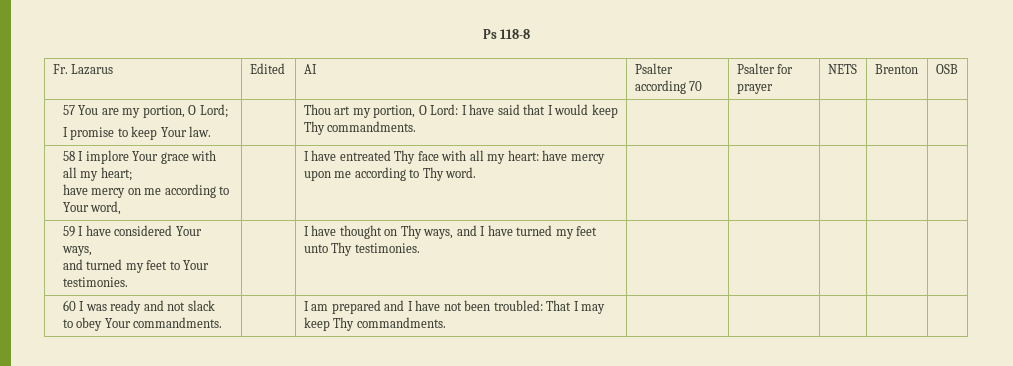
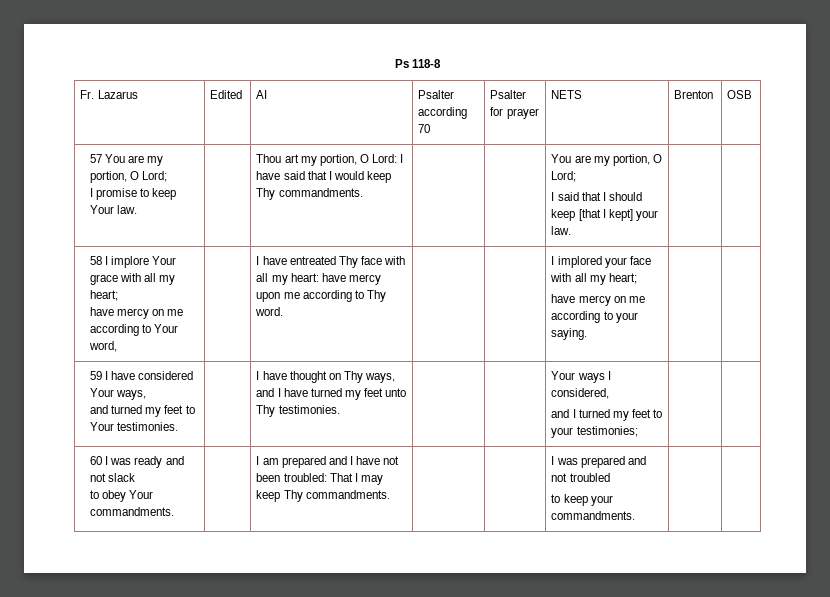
- Thou art my portion, O Lord: I have said that I would keep Thy commandments.
+ Thou art my portion, O Lord: I have said that I would keep Thy commandments. | | | You are my portion, O Lord;
+ I said that I should keep [that I kept] your law.
+ I implored your face with all my heart;
+ have mercy on me according to your saying.
  59 I have considered Your ways,
- and turned my feet to Your testimonies. | | I have thought on Thy ways, and I have turned my feet unto Thy testimonies. | | | | |
+ and turned my feet to Your testimonies. | | I have thought on Thy ways, and I have turned my feet unto Thy testimonies. | | | Your ways I considered,
+ and I turned my feet to your testimonies; | |
  60 I was ready and not slack
- to obey Your commandments. | | I am prepared and I have not been troubled: That I may keep Thy commandments. | | | | |
+ to obey Your commandments. | | I am prepared and I have not been troubled: That I may keep Thy commandments. | | | I was prepared and not troubled
+ to keep your commandments. | |

